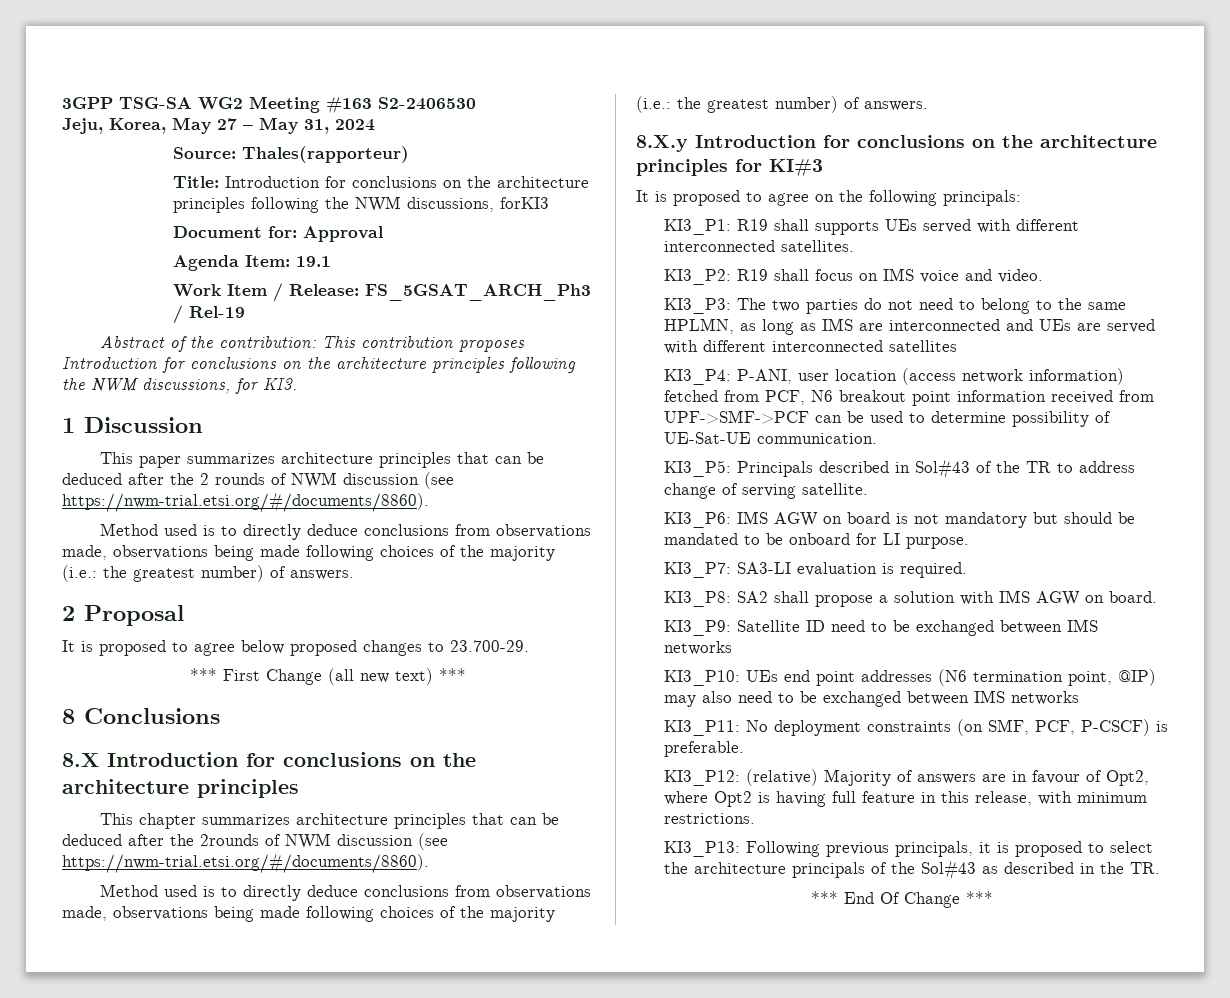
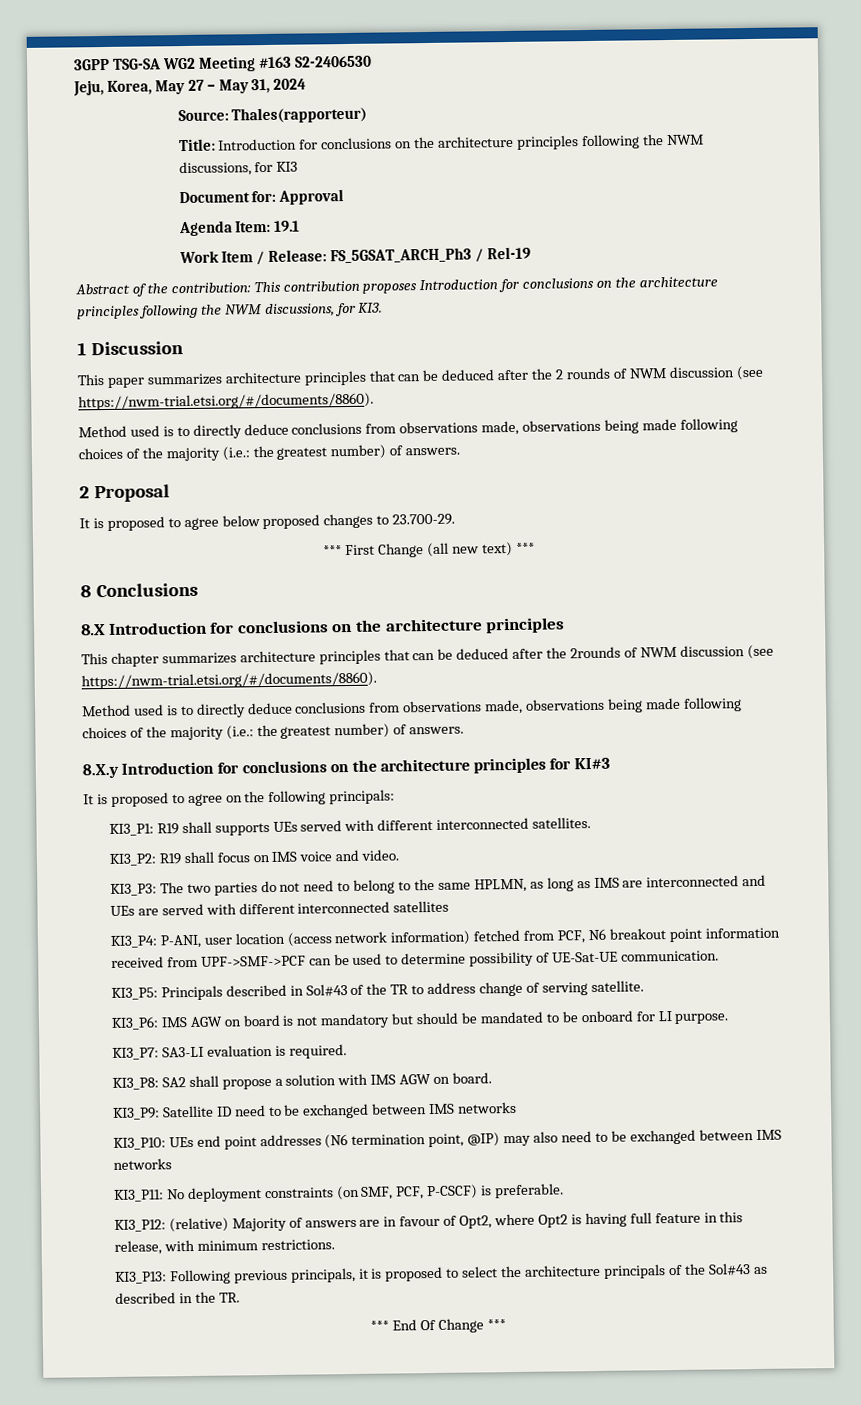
- Title: Introduction for conclusions on the architecture principles following the NWM discussions, forKI3
+ Title: Introduction for conclusions on the architecture principles following the NWM discussions, for KI3

